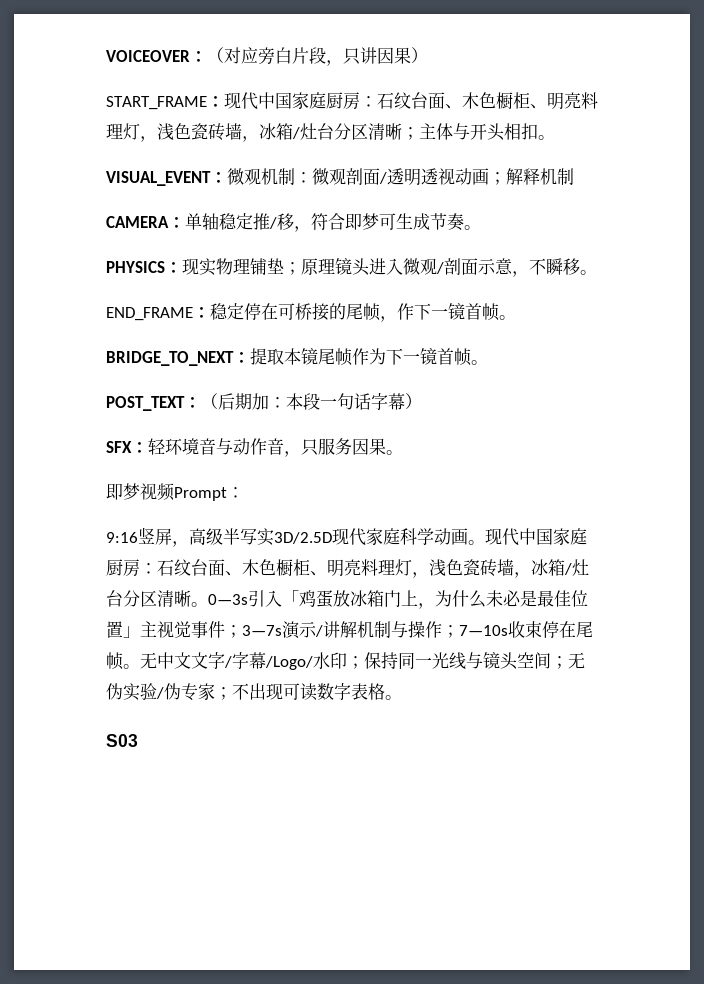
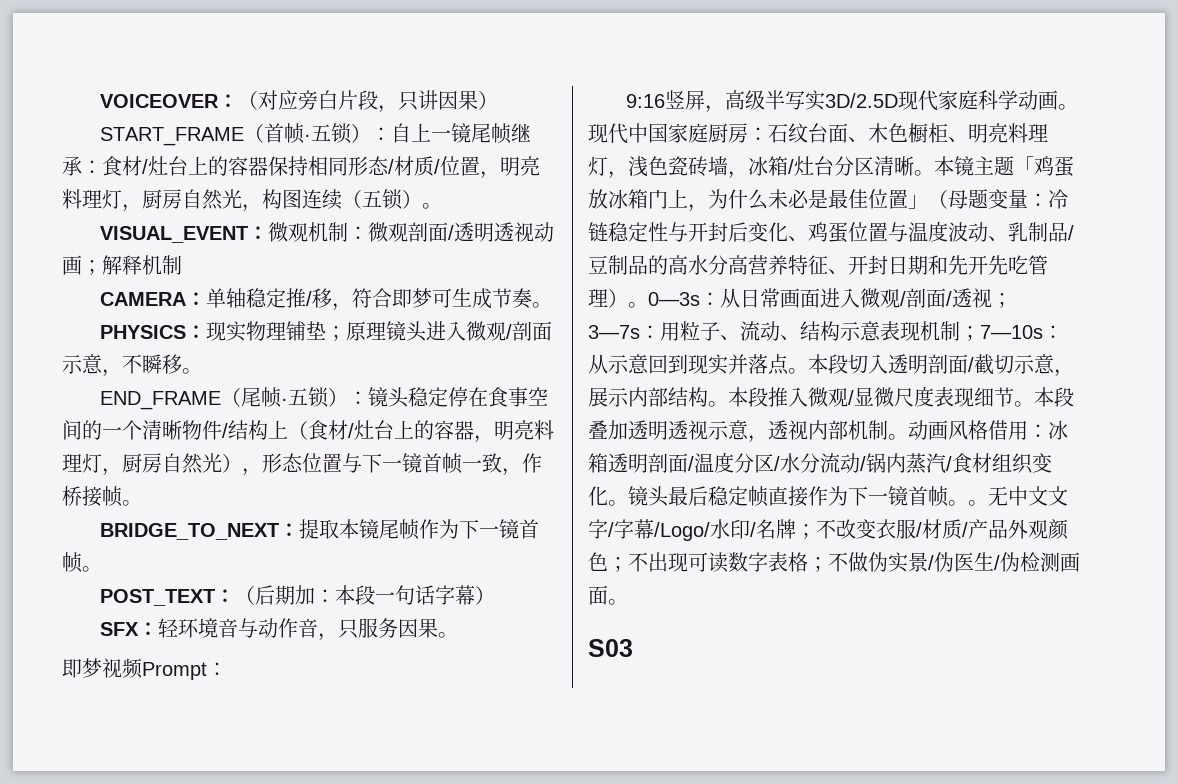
- START_FRAME：现代中国家庭厨房：石纹台面、木色橱柜、明亮料理灯，浅色瓷砖墙，冰箱/灶台分区清晰；主体与开头相扣。
+ START_FRAME（首帧·五锁）：自上一镜尾帧继承：食材/灶台上的容器保持相同形态/材质/位置，明亮料理灯，厨房自然光，构图连续（五锁）。
- END_FRAME：稳定停在可桥接的尾帧，作下一镜首帧。
+ END_FRAME（尾帧·五锁）：镜头稳定停在食事空间的一个清晰物件/结构上（食材/灶台上的容器，明亮料理灯，厨房自然光），形态位置与下一镜首帧一致，作桥接帧。
- 0—3s引入「鸡蛋放冰箱门上，为什么未必是最佳位置」主视觉事件；3—7s演示/讲解机制与操作；7—10s收束停在尾帧。
+ 本镜主题「鸡蛋放冰箱门上，为什么未必是最佳位置」（母题变量：冷链稳定性与开封后变化、鸡蛋位置与温度波动、乳制品/豆制品的高水分高营养特征、开封日期和先开先吃管理）。0—3s：从日常画面进入微观/剖面/透视；3—7s：用粒子、流动、结构示意表现机制；7—10s：从示意回到现实并落点。本段切入透明剖面/截切示意，展示内部结构。本段推入微观/显微尺度表现细节。本段叠加透明透视示意，透视内部机制。动画风格借用：冰箱透明剖面/温度分区/水分流动/锅内蒸汽/食材组织变化。镜头最后稳定帧直接作为下一镜首帧。。
- 无中文文字/字幕/Logo/水印；保持同一光线与镜头空间；无伪实验/伪专家；不出现可读数字表格。
+ 无中文文字/字幕/Logo/水印/名牌；不改变衣服/材质/产品外观颜色；不出现可读数字表格；不做伪实景/伪医生/伪检测画面。

